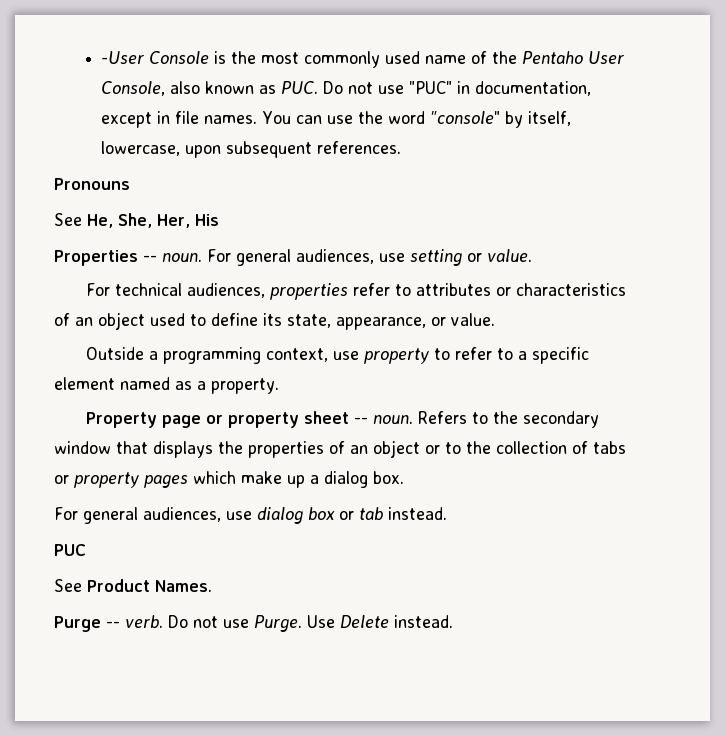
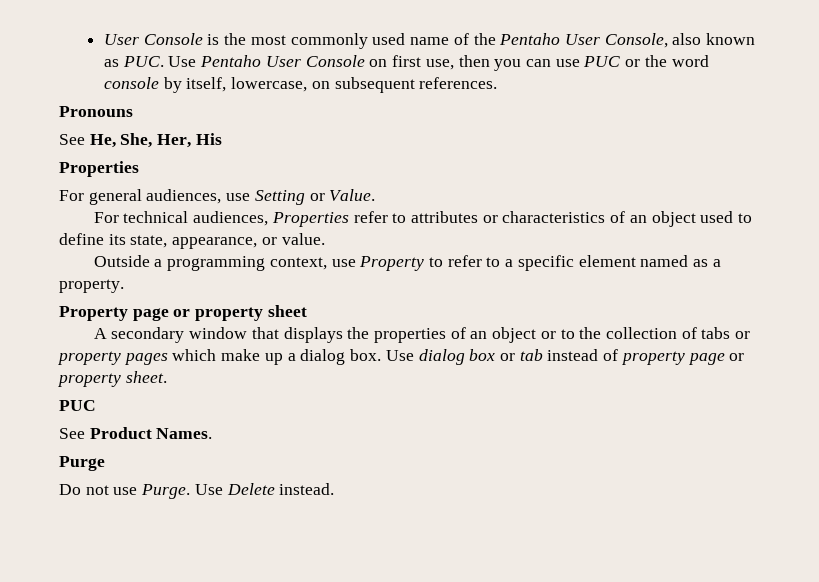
- -User Console is the most commonly used name of the Pentaho User Console, also known as PUC. Do not use "PUC" in documentation, except in file names. You can use the word "console" by itself, lowercase, upon subsequent references.
+ User Console is the most commonly used name of the Pentaho User Console, also known as PUC. Use Pentaho User Console on first use, then you can use PUC or the word console by itself, lowercase, on subsequent references.
  See He, She, Her, His
- Properties -- noun. For general audiences, use setting or value.
+ Properties
+ For general audiences, use Setting or Value.
- For technical audiences, properties refer to attributes or characteristics of an object used to define its state, appearance, or value.
+ For technical audiences, Properties refer to attributes or characteristics of an object used to define its state, appearance, or value.
- Outside a programming context, use property to refer to a specific element named as a property.
+ Outside a programming context, use Property to refer to a specific element named as a property.
- Property page or property sheet -- noun. Refers to the secondary window that displays the properties of an object or to the collection of tabs or property pages which make up a dialog box.
- For general audiences, use dialog box or tab instead.
+ Property page or property sheet
+ A secondary window that displays the properties of an object or to the collection of tabs or property pages which make up a dialog box. Use dialog box or tab instead of property page or property sheet.
- Purge -- verb. Do not use Purge.
+ Purge
+ Do not use Purge.

